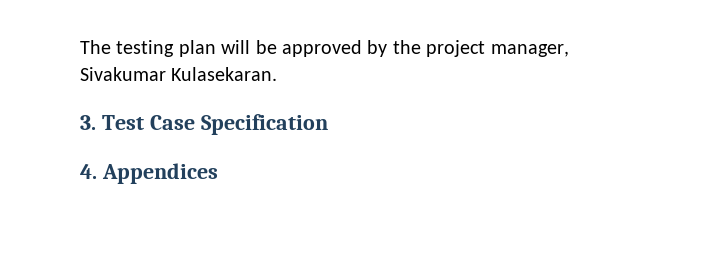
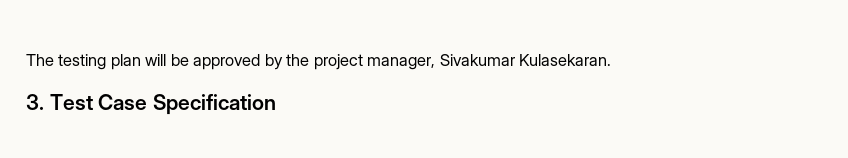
- 4. Appendices

